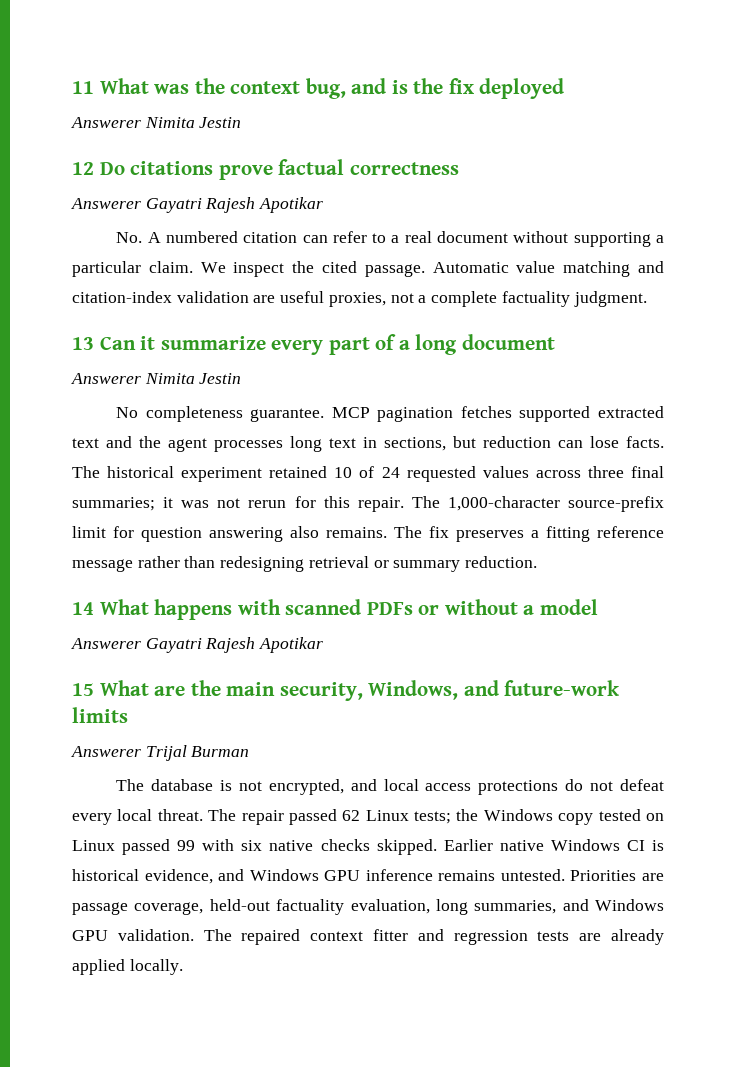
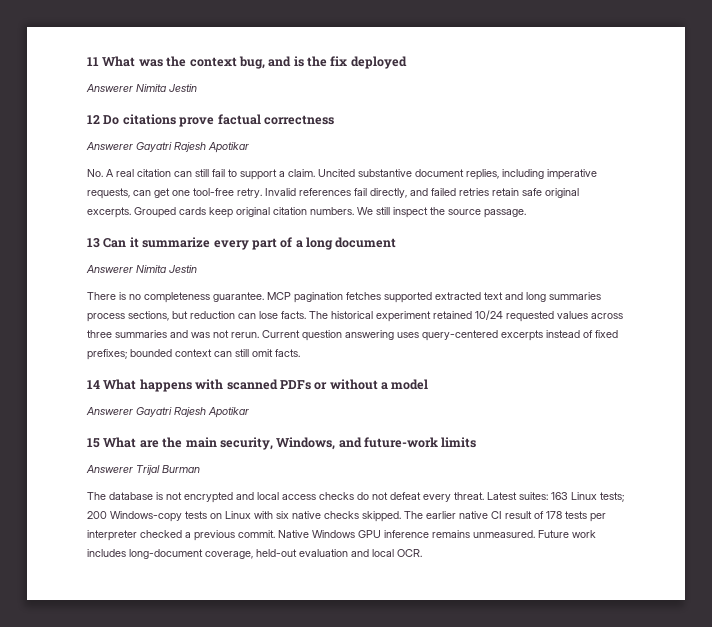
- No. A numbered citation can refer to a real document without supporting a particular claim. We inspect the cited passage. Automatic value matching and citation-index validation are useful proxies, not a complete factuality judgment.
+ No. A real citation can still fail to support a claim. Uncited substantive document replies, including imperative requests, can get one tool-free retry. Invalid references fail directly, and failed retries retain safe original excerpts. Grouped cards keep original citation numbers. We still inspect the source passage.
- No completeness guarantee.
+ There is no completeness guarantee.
- MCP pagination fetches supported extracted text and the agent processes long text in sections, but reduction can lose facts.
+ MCP pagination fetches supported extracted text and long summaries process sections, but reduction can lose facts.
- The historical experiment retained 10 of 24 requested values across three final summaries; it was not rerun for this repair. The 1,000-character source-prefix limit for question answering also remains. The fix preserves a fitting reference message rather than redesigning retrieval or summary reduction.
+ The historical experiment retained 10/24 requested values across three summaries and was not rerun. Current question answering uses query-centered excerpts instead of fixed prefixes; bounded context can still omit facts.
- The database is not encrypted, and local access protections do not defeat every local threat. The repair passed 62 Linux tests; the Windows copy tested on Linux passed 99 with six native checks skipped.
+ The database is not encrypted and local access checks do not defeat every threat. Latest suites: 163 Linux tests; 200 Windows-copy tests on Linux with six native checks skipped.
- Earlier native Windows CI is historical evidence, and Windows GPU inference remains untested. Priorities are passage coverage, held-out factuality evaluation, long summaries, and Windows GPU validation. The repaired context fitter and regression tests are already applied locally.
+ The earlier native CI result of 178 tests per interpreter checked a previous commit. Native Windows GPU inference remains unmeasured. Future work includes long-document coverage, held-out evaluation and local OCR.

